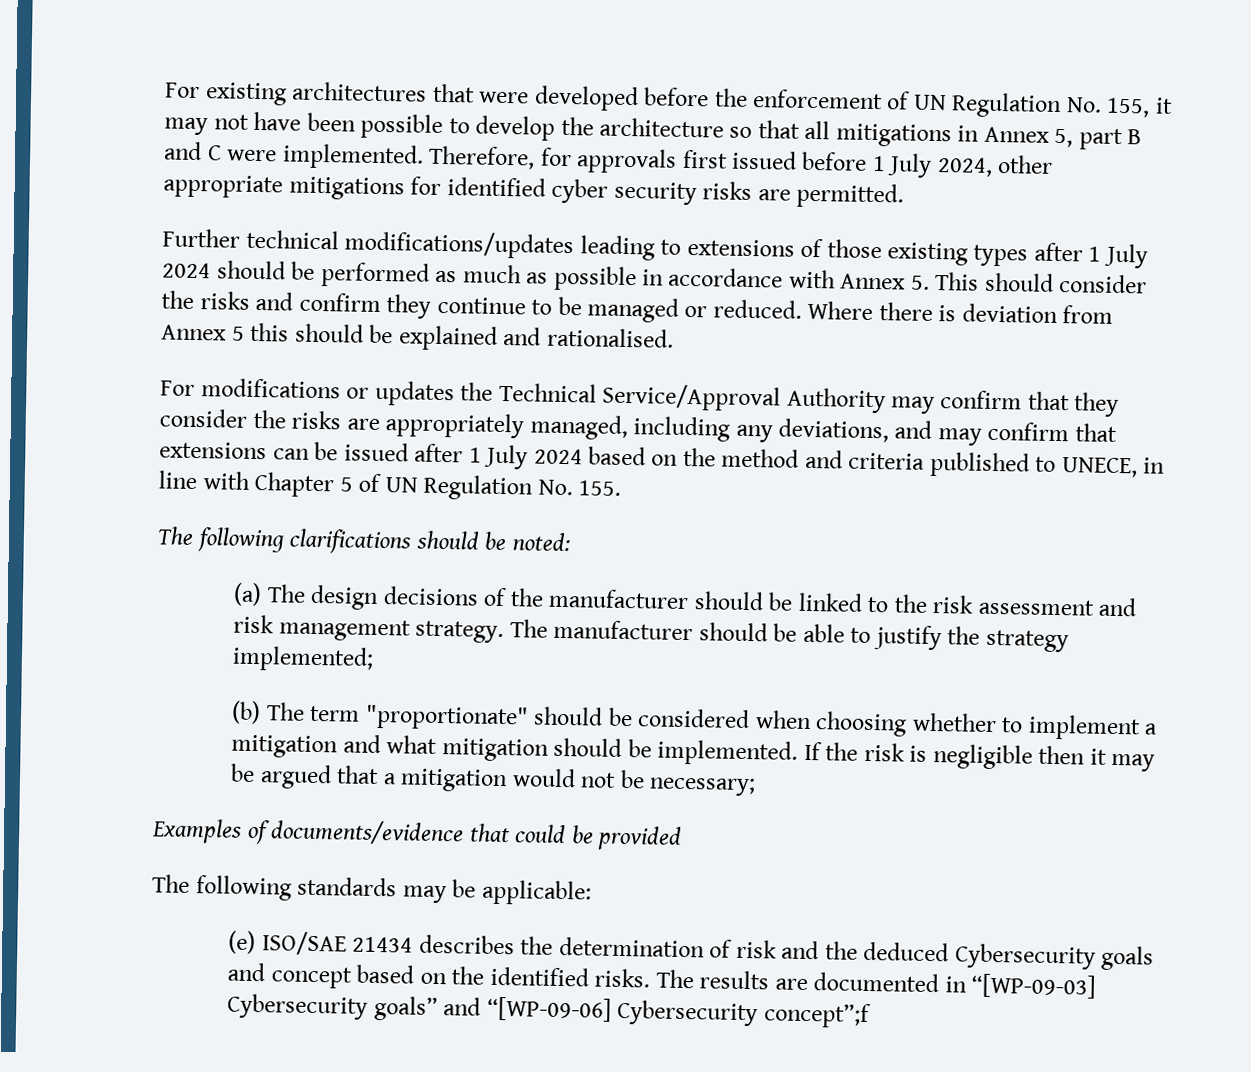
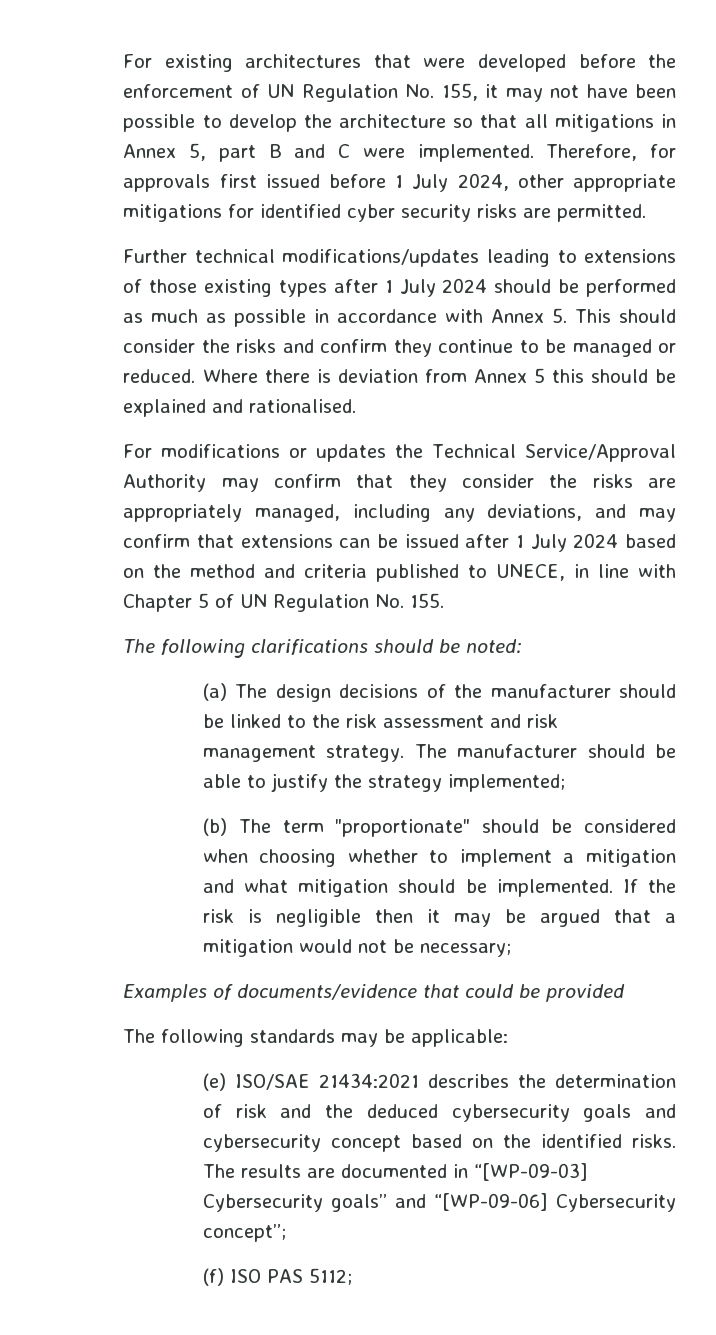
- (e) ISO/SAE 21434 describes the determination of risk and the deduced Cybersecurity goals and concept based on the identified risks.
+ (e) ISO/SAE 21434:2021 describes the determination of risk and the deduced cybersecurity goals and cybersecurity concept based on the identified risks.
- The results are documented in “[WP-09-03] Cybersecurity goals” and “[WP-09-06] Cybersecurity concept”;f
+ The results are documented in “[WP-09-03] Cybersecurity goals” and “[WP-09-06] Cybersecurity concept”;
+ (f) ISO PAS 5112;

